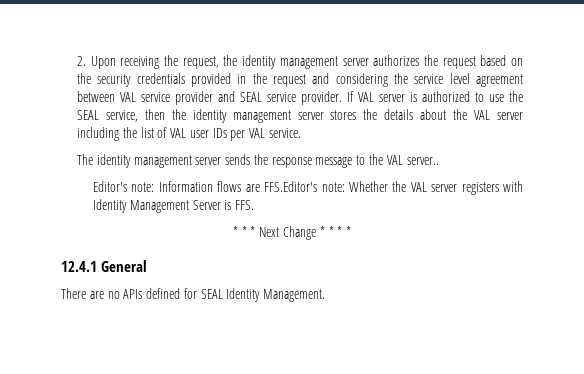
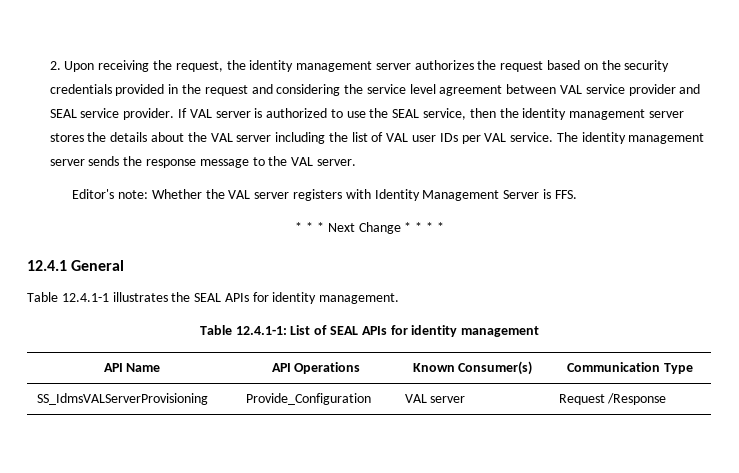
- If VAL server is authorized to use the SEAL service, then the identity management server stores the details about the VAL server including the list of VAL user IDs per VAL service.
- The identity management server sends the response message to the VAL server..
+ If VAL server is authorized to use the SEAL service, then the identity management server stores the details about the VAL server including the list of VAL user IDs per VAL service. The identity management server sends the response message to the VAL server.
- Editor's note: Information flows are FFS.Editor's note: Whether the VAL server registers with Identity Management Server is FFS.
+ Editor's note: Whether the VAL server registers with Identity Management Server is FFS.
- There are no APIs defined for SEAL Identity Management.
+ Table 12.4.1-1 illustrates the SEAL APIs for identity management.
+ Table 12.4.1-1: List of SEAL APIs for identity management
+ API Name | API Operations | Known Consumer(s) | Communication Type
+ SS_IdmsVALServerProvisioning | Provide_Configuration | VAL server | Request /Response

